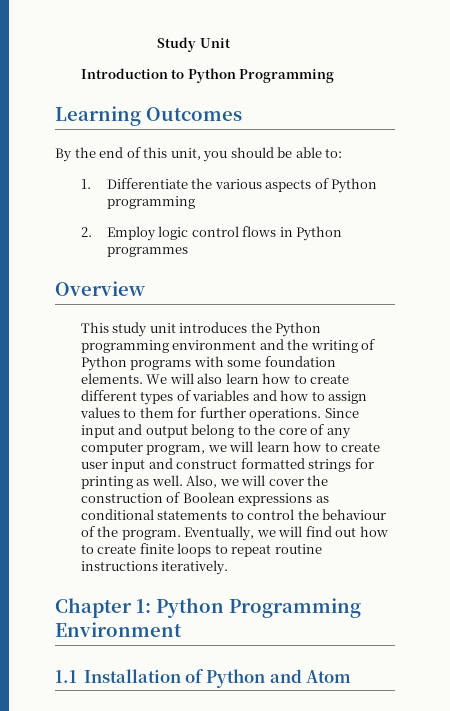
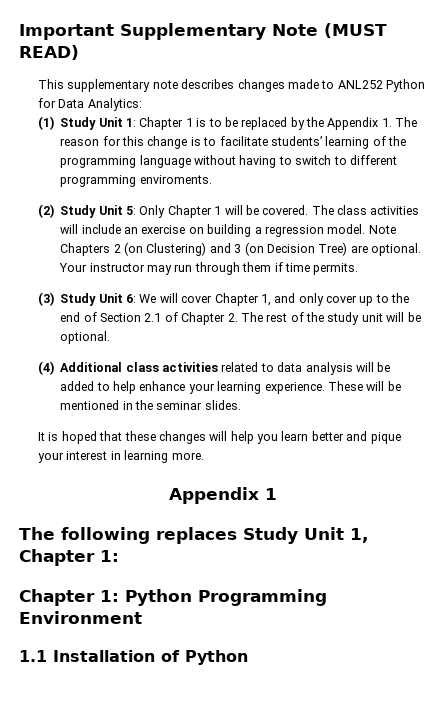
- Study Unit
- Introduction to Python Programming
- Learning Outcomes
- By the end of this unit, you should be able to:
- 1. Differentiate the various aspects of Python programming
- 2. Employ logic control flows in Python programmes
- Overview
- This study unit introduces the Python programming environment and the writing of Python programs with some foundation elements. We will also learn how to create different types of variables and how to assign values to them for further operations. Since input and output belong to the core of any computer program, we will learn how to create user input and construct formatted strings for printing as well. Also, we will cover the construction of Boolean expressions as conditional statements to control the behaviour of the program. Eventually, we will find out how to create finite loops to repeat routine instructions iteratively.
+ Important Supplementary Note (MUST READ)
+ This supplementary note describes changes made to ANL252 Python for Data Analytics:
+ (1) Study Unit 1: Chapter 1 is to be replaced by the Appendix 1. The reason for this change is to facilitate students’ learning of the programming language without having to switch to different programming enviroments.
+ (2) Study Unit 5: Only Chapter 1 will be covered. The class activities will include an exercise on building a regression model. Note Chapters 2 (on Clustering) and 3 (on Decision Tree) are optional. Your instructor may run through them if time permits.
+ (3) Study Unit 6: We will cover Chapter 1, and only cover up to the end of Section 2.1 of Chapter 2. The rest of the study unit will be optional.
+ (4) Additional class activities related to data analysis will be added to help enhance your learning experience. These will be mentioned in the seminar slides.
+ It is hoped that these changes will help you learn better and pique your interest in learning more.
+ Appendix 1
+ The following replaces Study Unit 1, Chapter 1:
- 1.1 Installation of Python and Atom
+ 1.1 Installation of Python

